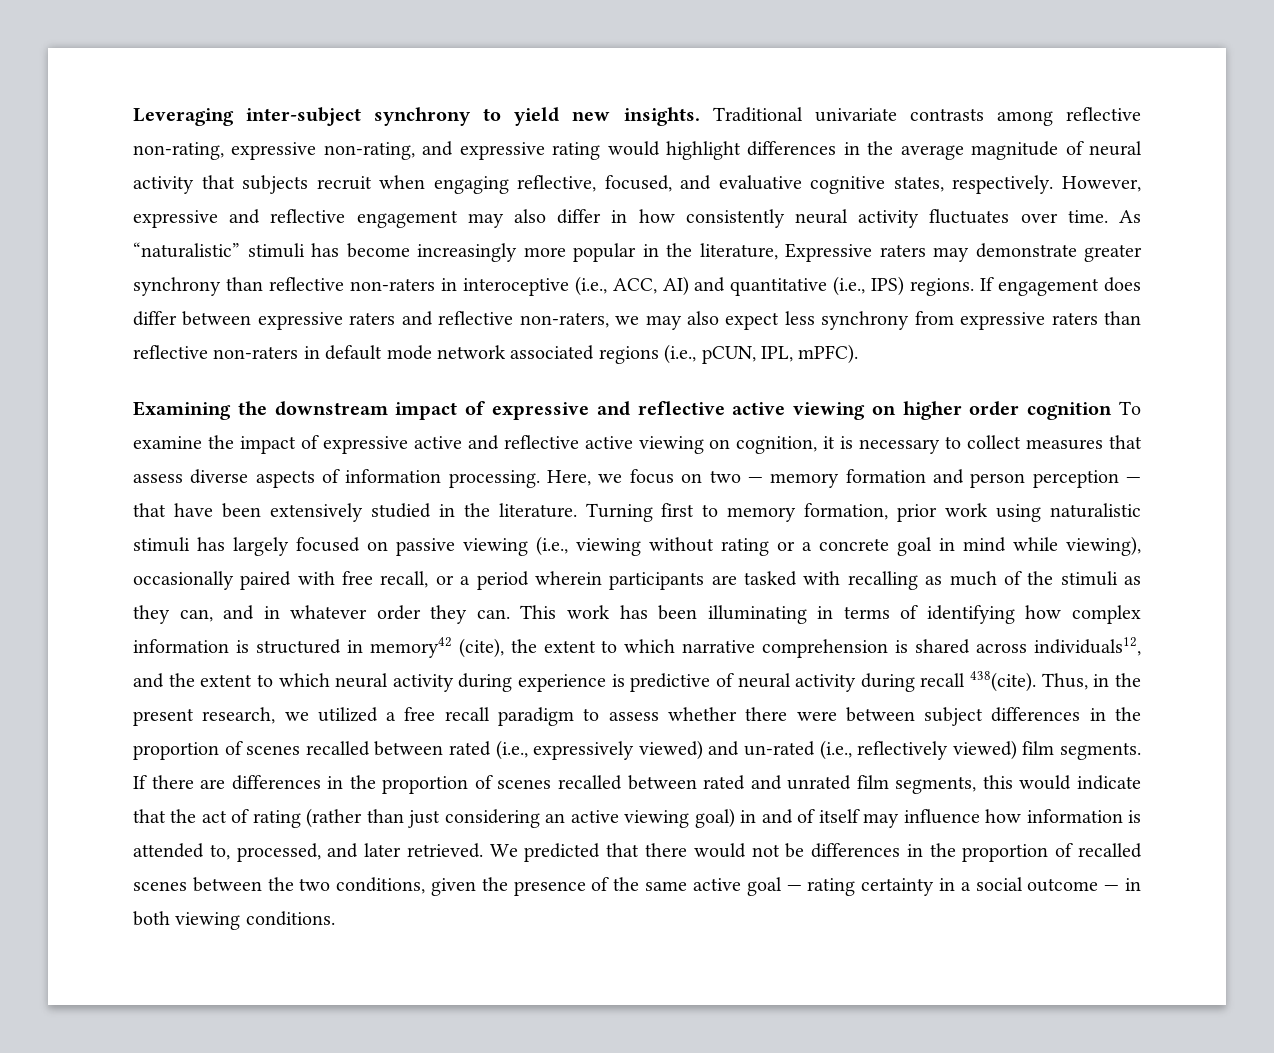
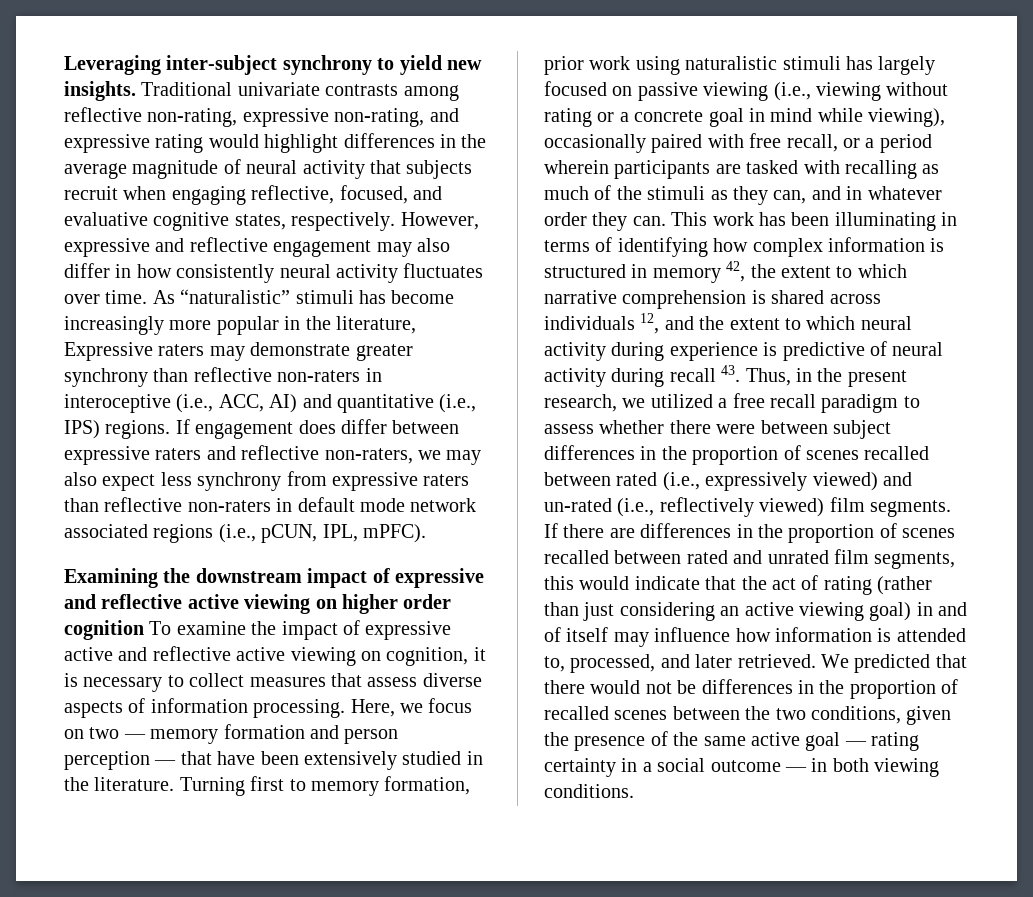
- This work has been illuminating in terms of identifying how complex information is structured in memory42 (cite), the extent to which narrative comprehension is shared across individuals12, and the extent to which neural activity during experience is predictive of neural activity during recall 438(cite). Thus, in the present research, we utilized a free recall paradigm to assess whether there were between subject differences in the proportion of scenes recalled between rated (i.e., expressively viewed) and un-rated (i.e., reflectively viewed) film segments.
+ This work has been illuminating in terms of identifying how complex information is structured in memory 42, the extent to which narrative comprehension is shared across individuals 12, and the extent to which neural activity during experience is predictive of neural activity during recall 43. Thus, in the present research, we utilized a free recall paradigm to assess whether there were between subject differences in the proportion of scenes recalled between rated (i.e., expressively viewed) and un-rated (i.e., reflectively viewed) film segments.

